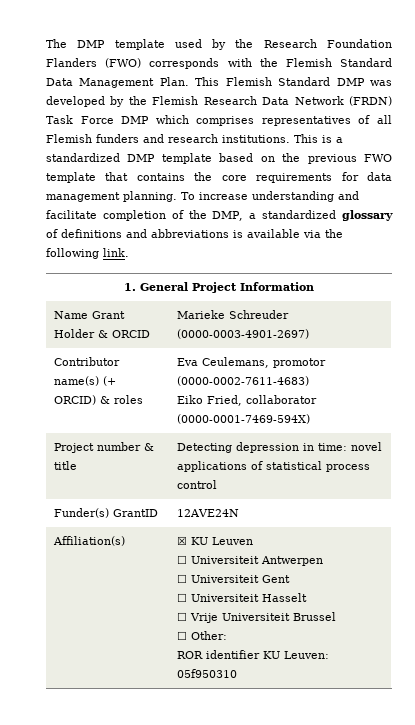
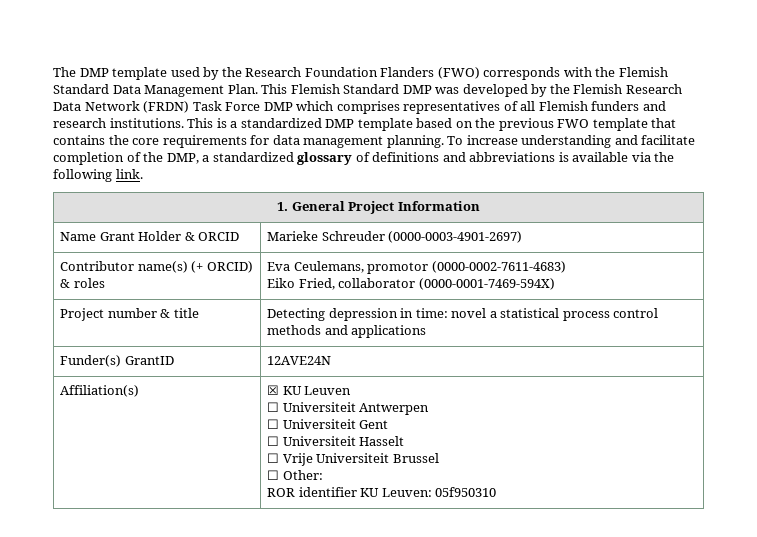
- Project number & title | Detecting depression in time: novel applications of statistical process control
+ Project number & title | Detecting depression in time: novel a statistical process control methods and applications

